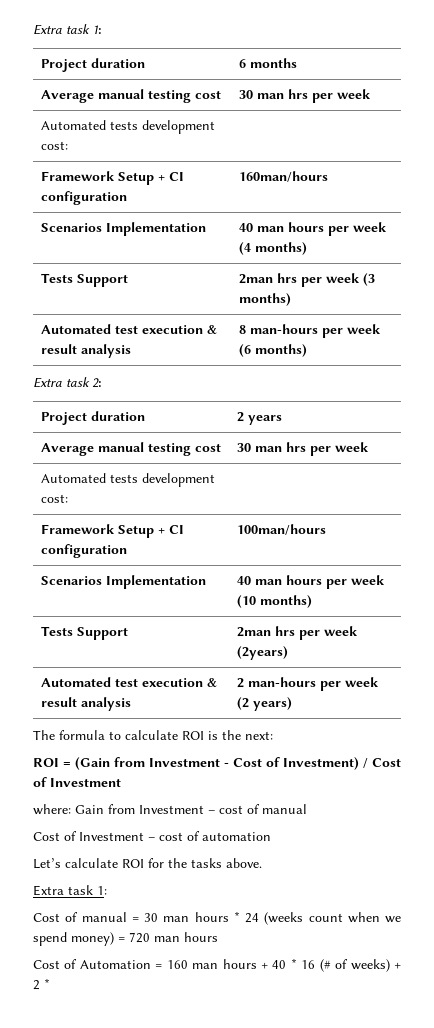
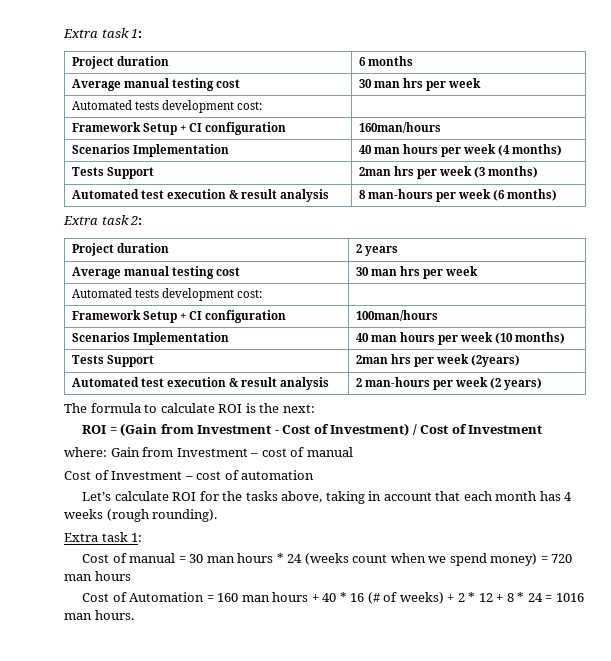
- Let’s calculate ROI for the tasks above.
+ Let’s calculate ROI for the tasks above, taking in account that each month has 4 weeks (rough rounding).
- Cost of Automation = 160 man hours + 40 * 16 (# of weeks) + 2 *
+ Cost of Automation = 160 man hours + 40 * 16 (# of weeks) + 2 * 12 + 8 * 24 = 1016 man hours.

